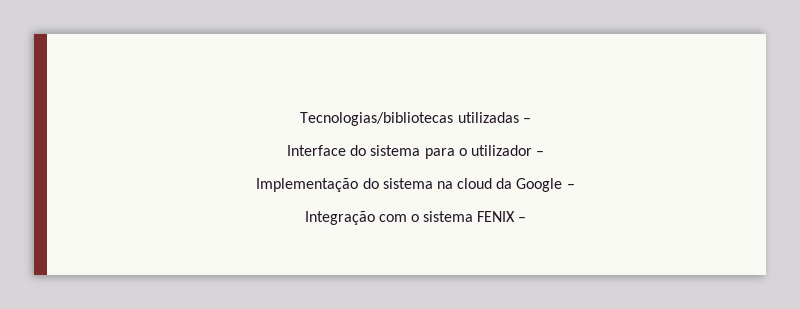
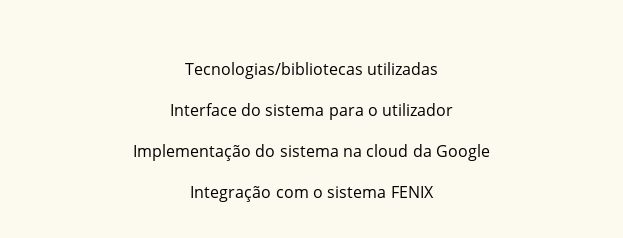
- Tecnologias/bibliotecas utilizadas –
+ Tecnologias/bibliotecas utilizadas
- Interface do sistema para o utilizador –
+ Interface do sistema para o utilizador
- Implementação do sistema na cloud da Google –
+ Implementação do sistema na cloud da Google
- Integração com o sistema FENIX –
+ Integração com o sistema FENIX

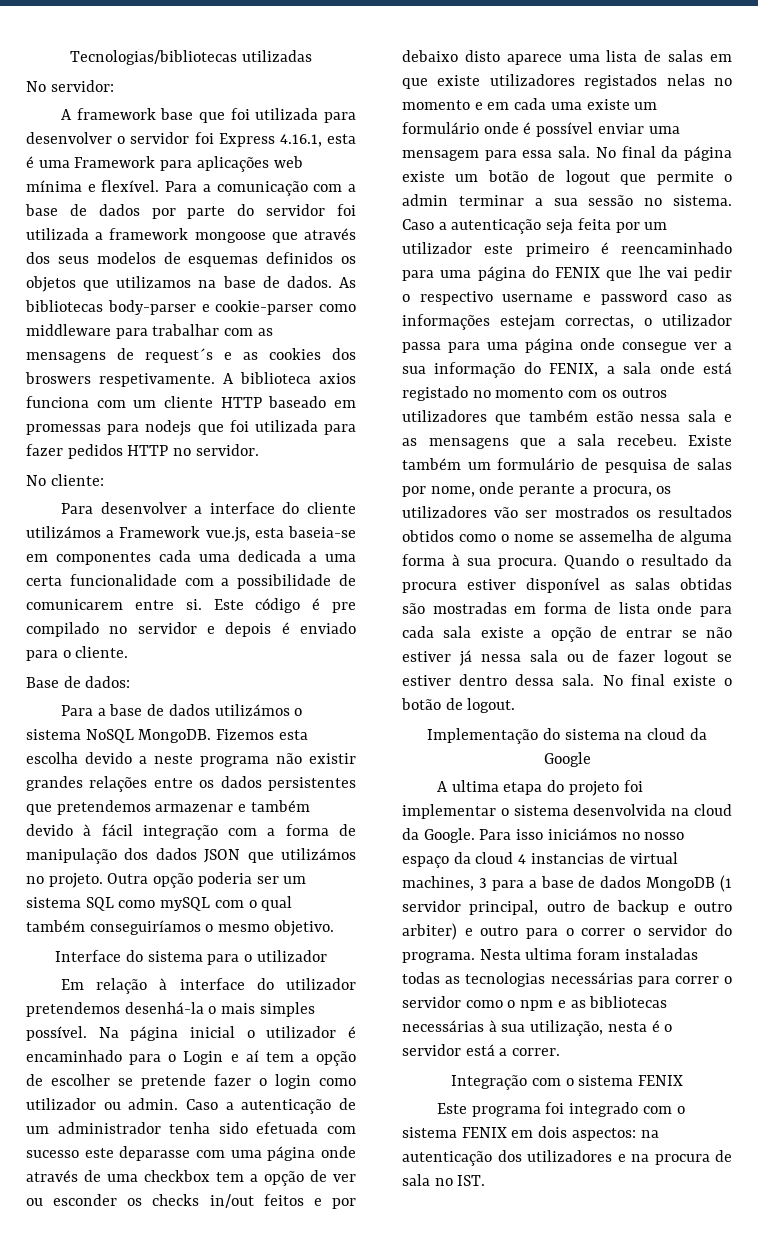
+ No servidor:
+ A framework base que foi utilizada para desenvolver o servidor foi Express 4.16.1, esta é uma Framework para aplicações web mínima e flexível. Para a comunicação com a base de dados por parte do servidor foi utilizada a framework mongoose que através dos seus modelos de esquemas definidos os objetos que utilizamos na base de dados. As bibliotecas body-parser e cookie-parser como middleware para trabalhar com as mensagens de request´s e as cookies dos broswers respetivamente. A biblioteca axios funciona com um cliente HTTP baseado em promessas para nodejs que foi utilizada para fazer pedidos HTTP no servidor.
+ No cliente:
+ Para desenvolver a interface do cliente utilizámos a Framework vue.js, esta baseia-se em componentes cada uma dedicada a uma certa funcionalidade com a possibilidade de comunicarem entre si. Este código é pre compilado no servidor e depois é enviado para o cliente.
+ Base de dados:
+ Para a base de dados utilizámos o sistema NoSQL MongoDB. Fizemos esta escolha devido a neste programa não existir grandes relações entre os dados persistentes que pretendemos armazenar e também devido à fácil integração com a forma de manipulação dos dados JSON que utilizámos no projeto. Outra opção poderia ser um sistema SQL como mySQL com o qual também conseguiríamos o mesmo objetivo.
+ Em relação à interface do utilizador pretendemos desenhá-la o mais simples possível. Na página inicial o utilizador é encaminhado para o Login e aí tem a opção de escolher se pretende fazer o login como utilizador ou admin. Caso a autenticação de um administrador tenha sido efetuada com sucesso este deparasse com uma página onde através de uma checkbox tem a opção de ver ou esconder os checks in/out feitos e por debaixo disto aparece uma lista de salas em que existe utilizadores registados nelas no momento e em cada uma existe um formulário onde é possível enviar uma mensagem para essa sala. No final da página existe um botão de logout que permite o admin terminar a sua sessão no sistema. Caso a autenticação seja feita por um utilizador este primeiro é reencaminhado para uma página do FENIX que lhe vai pedir o respectivo username e password caso as informações estejam correctas, o utilizador passa para uma página onde consegue ver a sua informação do FENIX, a sala onde está registado no momento com os outros utilizadores que também estão nessa sala e as mensagens que a sala recebeu. Existe também um formulário de pesquisa de salas por nome, onde perante a procura, os utilizadores vão ser mostrados os resultados obtidos como o nome se assemelha de alguma forma à sua procura. Quando o resultado da procura estiver disponível as salas obtidas são mostradas em forma de lista onde para cada sala existe a opção de entrar se não estiver já nessa sala ou de fazer logout se estiver dentro dessa sala. No final existe o botão de logout.
+ A ultima etapa do projeto foi implementar o sistema desenvolvida na cloud da Google. Para isso iniciámos no nosso espaço da cloud 4 instancias de virtual machines, 3 para a base de dados MongoDB (1 servidor principal, outro de backup e outro arbiter) e outro para o correr o servidor do programa. Nesta ultima foram instaladas todas as tecnologias necessárias para correr o servidor como o npm e as bibliotecas necessárias à sua utilização, nesta é o servidor está a correr.
+ Este programa foi integrado com o sistema FENIX em dois aspectos: na autenticação dos utilizadores e na procura de sala no IST.

